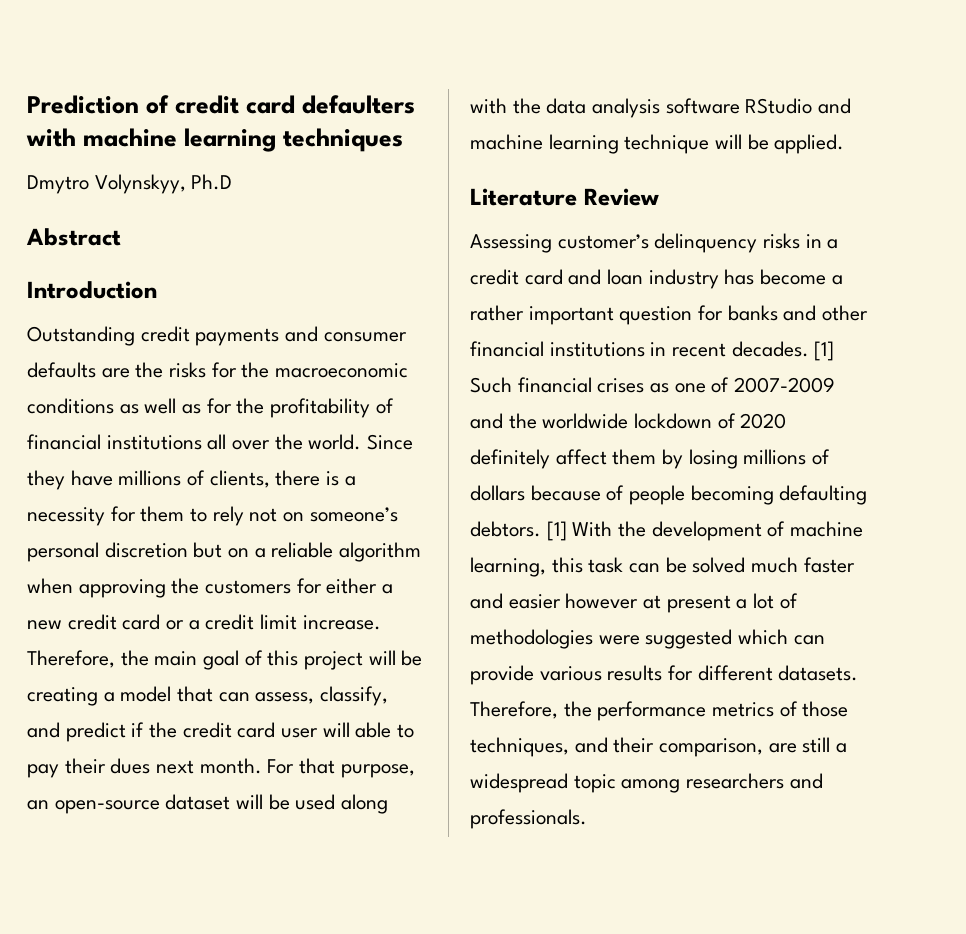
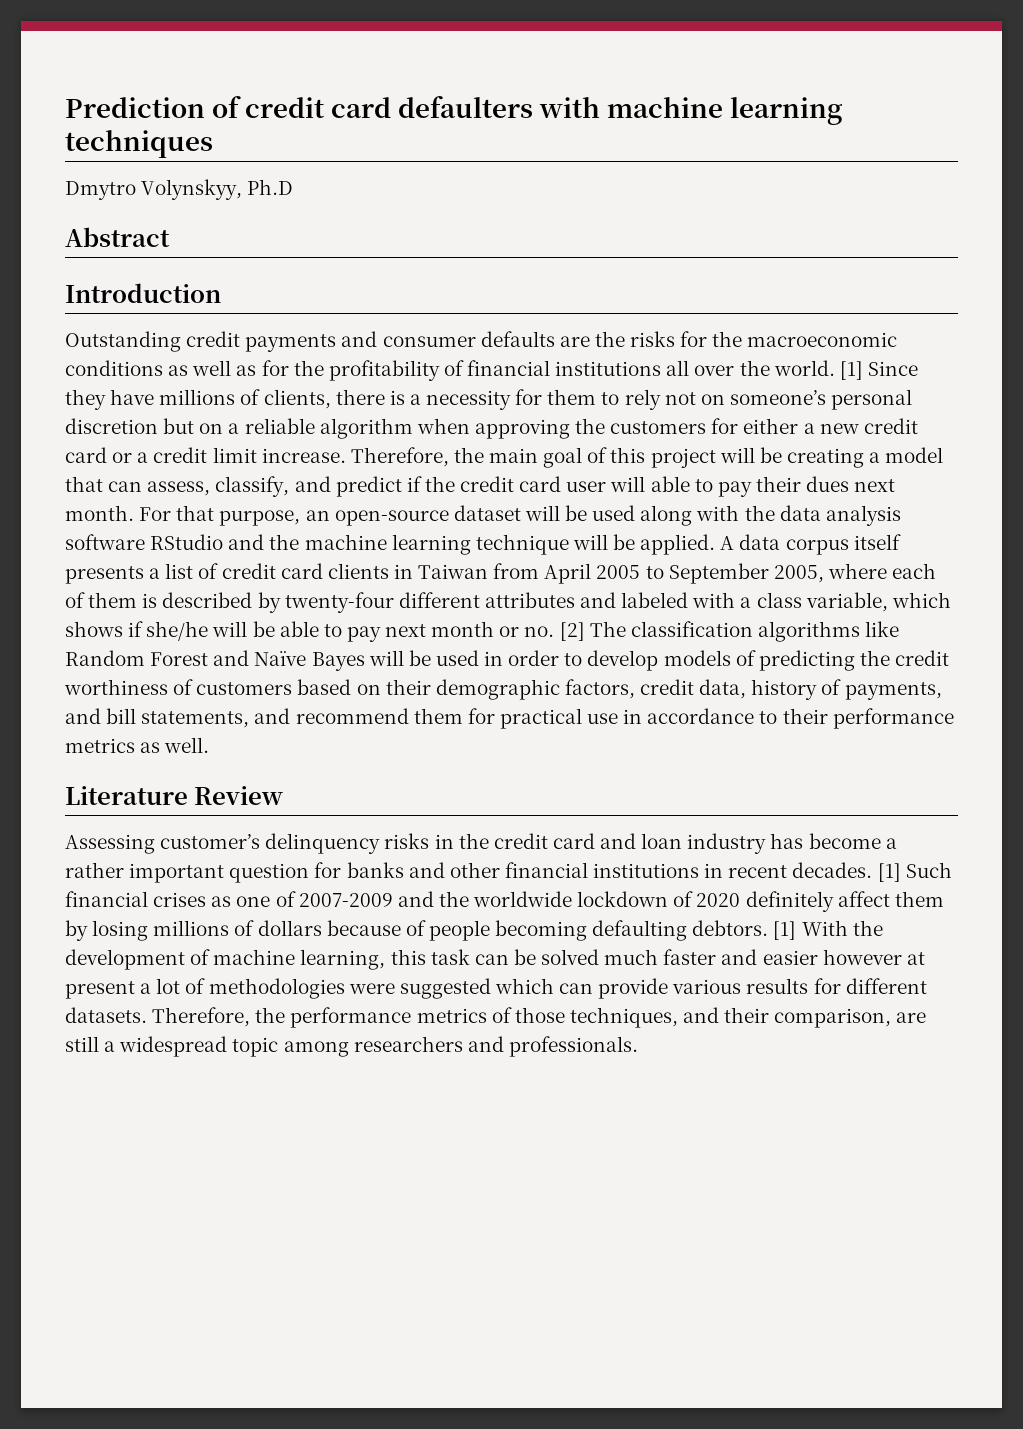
- Since they have millions of clients, there is a necessity for them to rely not on someone’s personal discretion but on a reliable algorithm when approving the customers for either a new credit card or a credit limit increase.
+ [1] Since they have millions of clients, there is a necessity for them to rely not on someone’s personal discretion but on a reliable algorithm when approving the customers for either a new credit card or a credit limit increase.
- For that purpose, an open-source dataset will be used along with the data analysis software RStudio and machine learning technique will be applied.
+ For that purpose, an open-source dataset will be used along with the data analysis software RStudio and the machine learning technique will be applied. A data corpus itself presents a list of credit card clients in Taiwan from April 2005 to September 2005, where each of them is described by twenty-four different attributes and labeled with a class variable, which shows if she/he will be able to pay next month or no. [2] The classification algorithms like Random Forest and Naïve Bayes will be used in order to develop models of predicting the credit worthiness of customers based on their demographic factors, credit data, history of payments, and bill statements, and recommend them for practical use in accordance to their performance metrics as well.
- Assessing customer’s delinquency risks in a credit card and loan industry has become a rather important question for banks and other financial institutions in recent decades.
+ Assessing customer’s delinquency risks in the credit card and loan industry has become a rather important question for banks and other financial institutions in recent decades.

